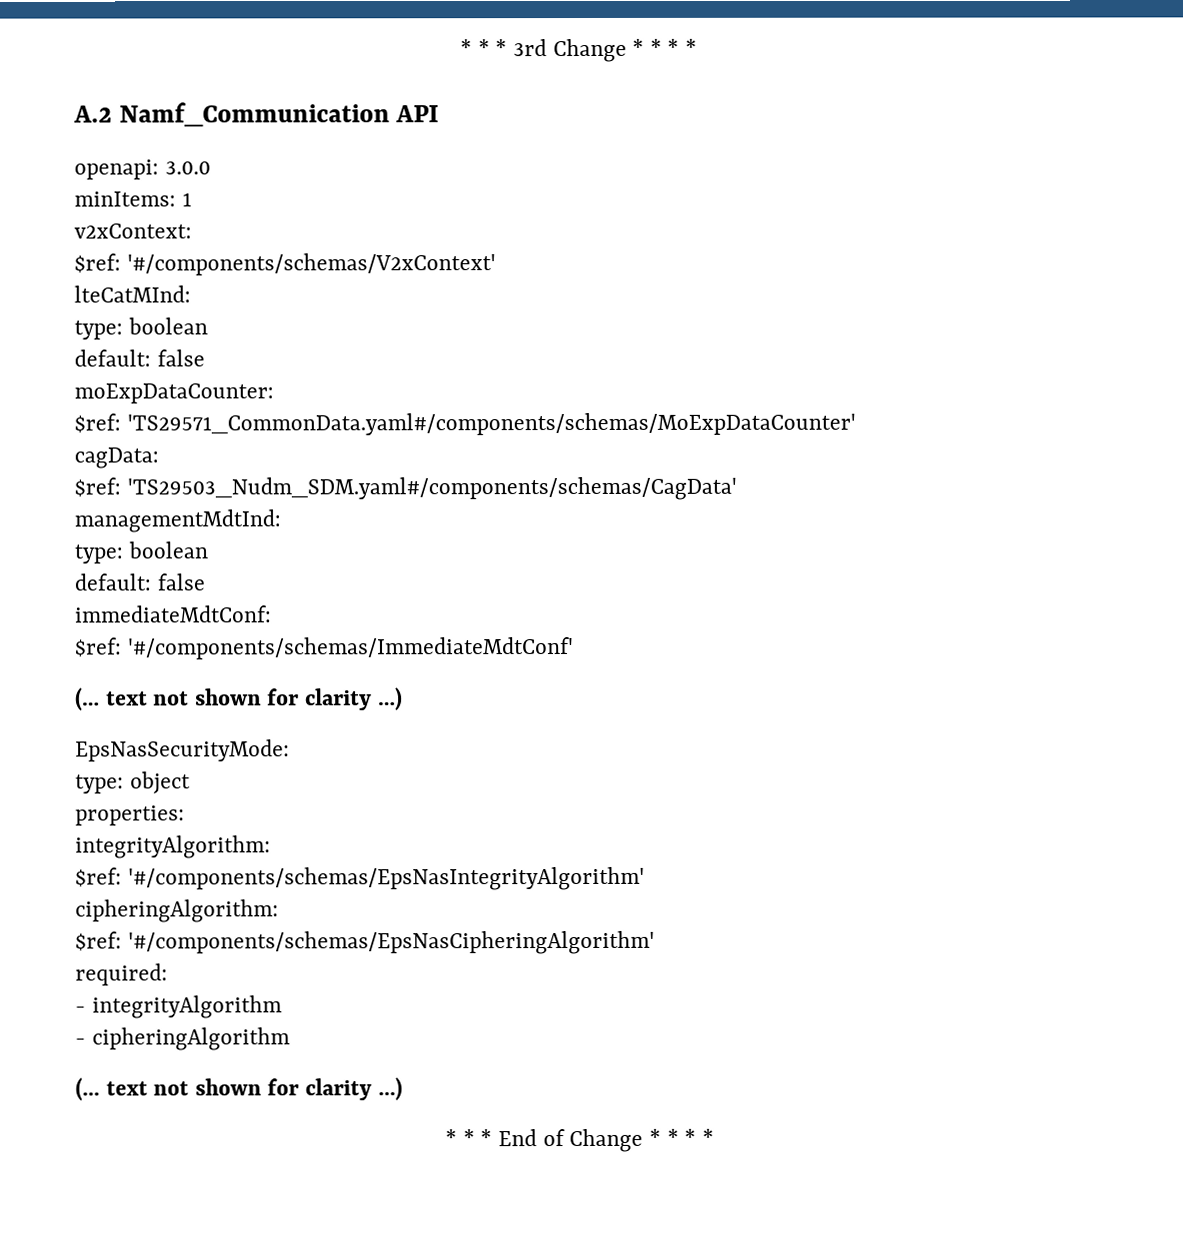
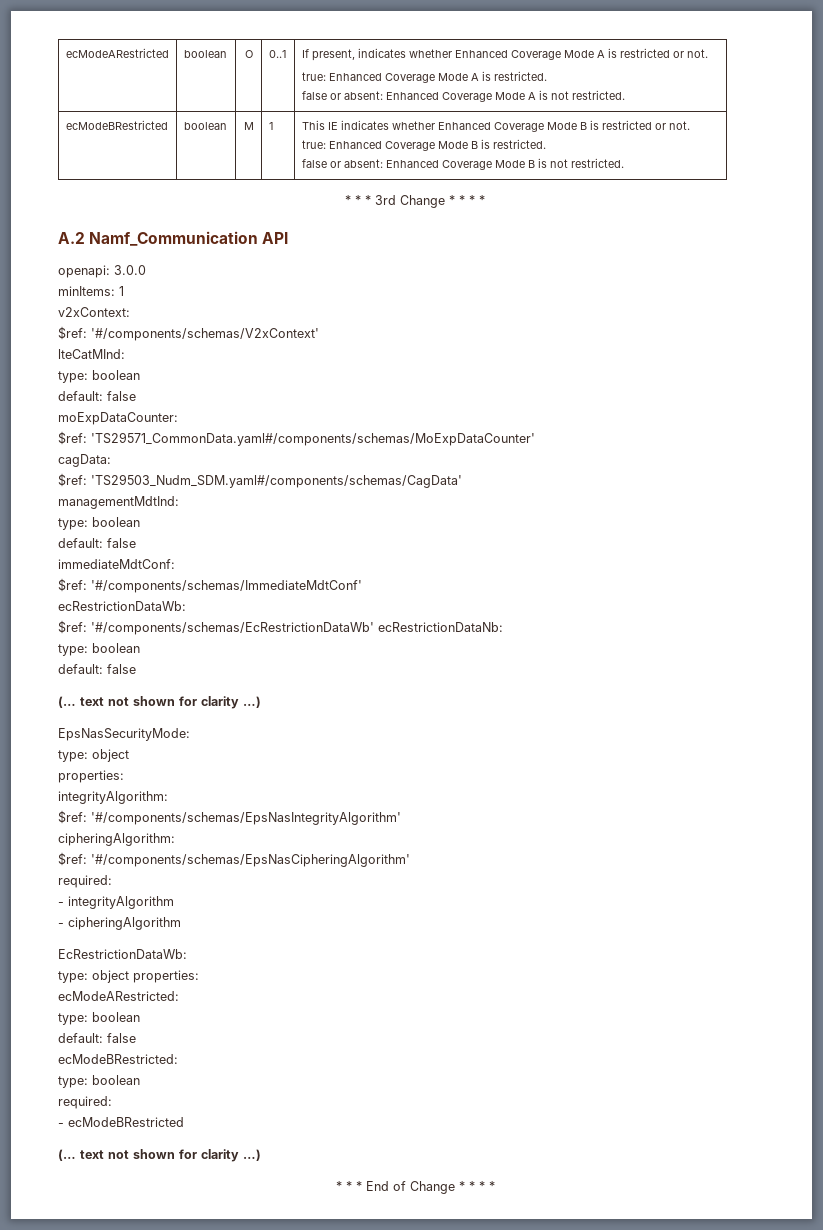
+ ecModeARestricted | boolean | O | 0..1 | If present, indicates whether Enhanced Coverage Mode A is restricted or not.
+ true: Enhanced Coverage Mode A is restricted.
+ false or absent: Enhanced Coverage Mode A is not restricted.
+ ecModeBRestricted | boolean | M | 1 | This IE indicates whether Enhanced Coverage Mode B is restricted or not.
+ true: Enhanced Coverage Mode B is restricted.
+ false or absent: Enhanced Coverage Mode B is not restricted.
+ ecRestrictionDataWb:
+ $ref: '#/components/schemas/EcRestrictionDataWb' ecRestrictionDataNb:
+ type: boolean
+ default: false
+ EcRestrictionDataWb:
+ type: object properties:
+ ecModeARestricted:
+ type: boolean
+ default: false
+ ecModeBRestricted:
+ type: boolean
+ required:
+ - ecModeBRestricted

